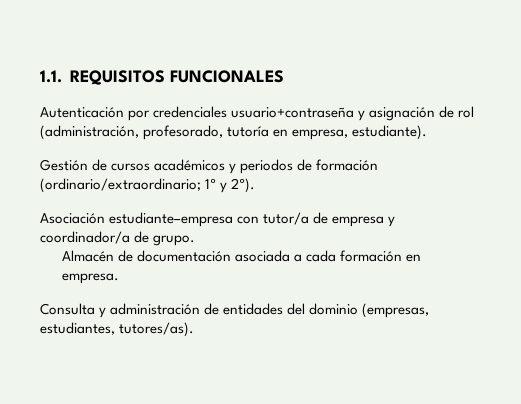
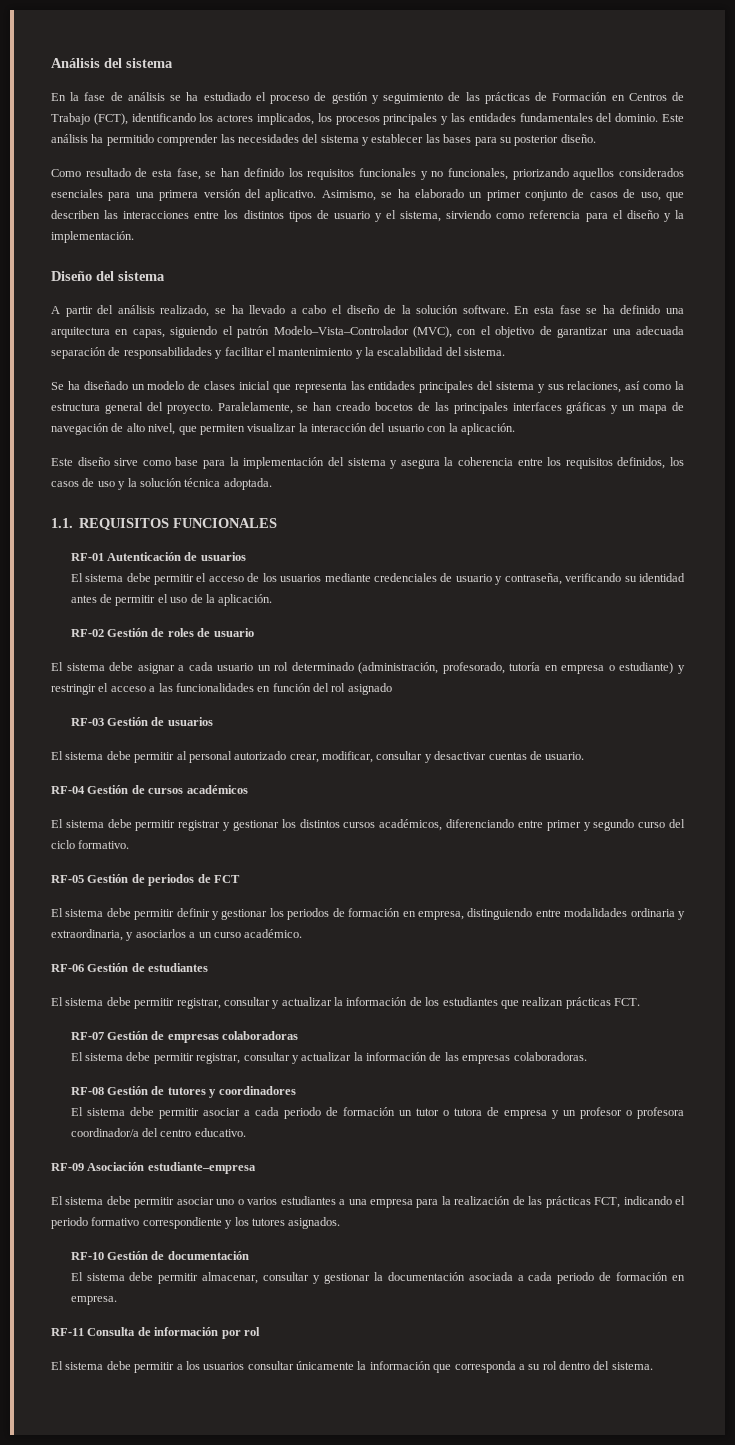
+ Análisis del sistema
+ En la fase de análisis se ha estudiado el proceso de gestión y seguimiento de las prácticas de Formación en Centros de Trabajo (FCT), identificando los actores implicados, los procesos principales y las entidades fundamentales del dominio. Este análisis ha permitido comprender las necesidades del sistema y establecer las bases para su posterior diseño.
+ Como resultado de esta fase, se han definido los requisitos funcionales y no funcionales, priorizando aquellos considerados esenciales para una primera versión del aplicativo. Asimismo, se ha elaborado un primer conjunto de casos de uso, que describen las interacciones entre los distintos tipos de usuario y el sistema, sirviendo como referencia para el diseño y la implementación.
+ Diseño del sistema
+ A partir del análisis realizado, se ha llevado a cabo el diseño de la solución software. En esta fase se ha definido una arquitectura en capas, siguiendo el patrón Modelo–Vista–Controlador (MVC), con el objetivo de garantizar una adecuada separación de responsabilidades y facilitar el mantenimiento y la escalabilidad del sistema.
+ Se ha diseñado un modelo de clases inicial que representa las entidades principales del sistema y sus relaciones, así como la estructura general del proyecto. Paralelamente, se han creado bocetos de las principales interfaces gráficas y un mapa de navegación de alto nivel, que permiten visualizar la interacción del usuario con la aplicación.
+ Este diseño sirve como base para la implementación del sistema y asegura la coherencia entre los requisitos definidos, los casos de uso y la solución técnica adoptada.
  1.1. REQUISITOS FUNCIONALES
- Autenticación por credenciales usuario+contraseña y asignación de rol (administración, profesorado, tutoría en empresa, estudiante).
- Gestión de cursos académicos y periodos de formación (ordinario/extraordinario; 1º y 2º).
- Asociación estudiante–empresa con tutor/a de empresa y coordinador/a de grupo.
- Almacén de documentación asociada a cada formación en empresa.
+ RF-01 Autenticación de usuarios
+ El sistema debe permitir el acceso de los usuarios mediante credenciales de usuario y contraseña, verificando su identidad antes de permitir el uso de la aplicación.
+ RF-02 Gestión de roles de usuario
+ El sistema debe asignar a cada usuario un rol determinado (administración, profesorado, tutoría en empresa o estudiante) y restringir el acceso a las funcionalidades en función del rol asignado
+ RF-03 Gestión de usuarios
+ El sistema debe permitir al personal autorizado crear, modificar, consultar y desactivar cuentas de usuario.
+ RF-04 Gestión de cursos académicos
+ El sistema debe permitir registrar y gestionar los distintos cursos académicos, diferenciando entre primer y segundo curso del ciclo formativo.
+ RF-05 Gestión de periodos de FCT
+ El sistema debe permitir definir y gestionar los periodos de formación en empresa, distinguiendo entre modalidades ordinaria y extraordinaria, y asociarlos a un curso académico.
+ RF-06 Gestión de estudiantes
+ El sistema debe permitir registrar, consultar y actualizar la información de los estudiantes que realizan prácticas FCT.
+ RF-07 Gestión de empresas colaboradoras
+ El sistema debe permitir registrar, consultar y actualizar la información de las empresas colaboradoras.
+ RF-08 Gestión de tutores y coordinadores
+ El sistema debe permitir asociar a cada periodo de formación un tutor o tutora de empresa y un profesor o profesora coordinador/a del centro educativo.
+ RF-09 Asociación estudiante–empresa
+ El sistema debe permitir asociar uno o varios estudiantes a una empresa para la realización de las prácticas FCT, indicando el periodo formativo correspondiente y los tutores asignados.
+ RF-10 Gestión de documentación
+ El sistema debe permitir almacenar, consultar y gestionar la documentación asociada a cada periodo de formación en empresa.
- Consulta y administración de entidades del dominio (empresas, estudiantes, tutores/as).
+ RF-11 Consulta de información por rol
+ El sistema debe permitir a los usuarios consultar únicamente la información que corresponda a su rol dentro del sistema.

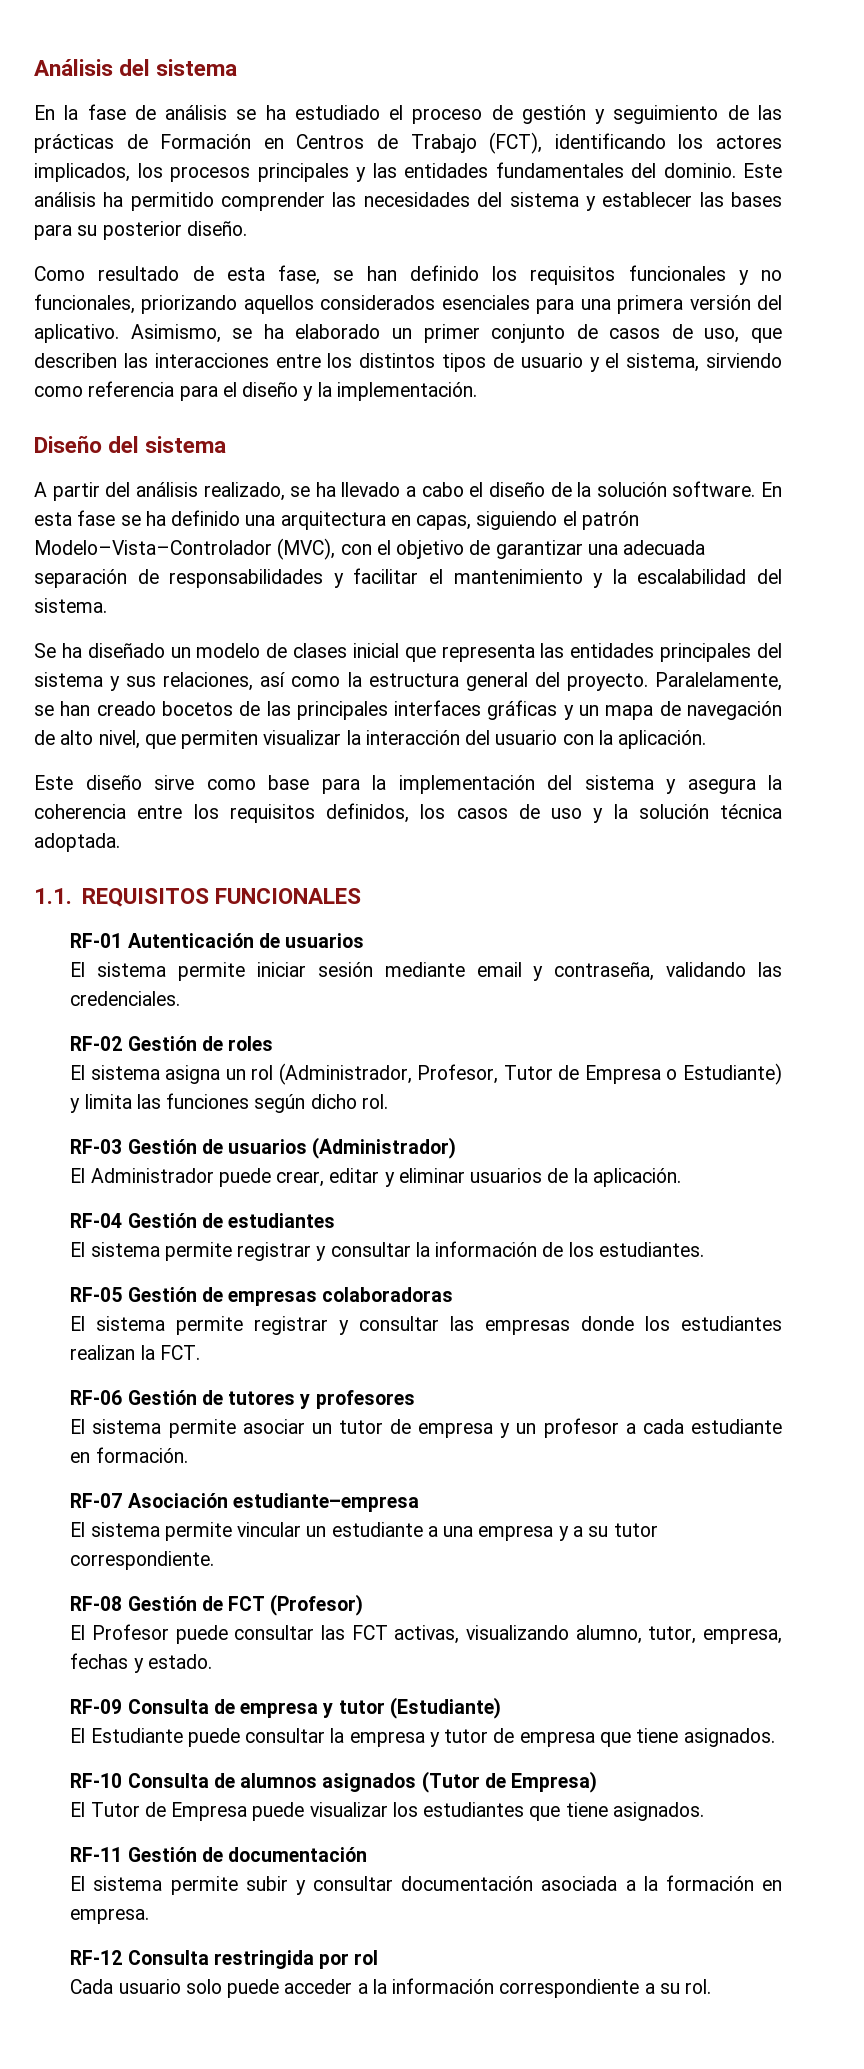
- El sistema debe permitir el acceso de los usuarios mediante credenciales de usuario y contraseña, verificando su identidad antes de permitir el uso de la aplicación.
+ El sistema permite iniciar sesión mediante email y contraseña, validando las credenciales.
- RF-02 Gestión de roles de usuario
- El sistema debe asignar a cada usuario un rol determinado (administración, profesorado, tutoría en empresa o estudiante) y restringir el acceso a las funcionalidades en función del rol asignado
+ RF-02 Gestión de roles
+ El sistema asigna un rol (Administrador, Profesor, Tutor de Empresa o Estudiante) y limita las funciones según dicho rol.
- RF-03 Gestión de usuarios
- El sistema debe permitir al personal autorizado crear, modificar, consultar y desactivar cuentas de usuario.
- RF-04 Gestión de cursos académicos
- El sistema debe permitir registrar y gestionar los distintos cursos académicos, diferenciando entre primer y segundo curso del ciclo formativo.
- RF-05 Gestión de periodos de FCT
- El sistema debe permitir definir y gestionar los periodos de formación en empresa, distinguiendo entre modalidades ordinaria y extraordinaria, y asociarlos a un curso académico.
- RF-06 Gestión de estudiantes
- El sistema debe permitir registrar, consultar y actualizar la información de los estudiantes que realizan prácticas FCT.
- RF-07 Gestión de empresas colaboradoras
+ RF-03 Gestión de usuarios (Administrador)
+ El Administrador puede crear, editar y eliminar usuarios de la aplicación.
+ RF-04 Gestión de estudiantes
+ El sistema permite registrar y consultar la información de los estudiantes.
+ RF-05 Gestión de empresas colaboradoras
- El sistema debe permitir registrar, consultar y actualizar la información de las empresas colaboradoras.
- RF-08 Gestión de tutores y coordinadores
- El sistema debe permitir asociar a cada periodo de formación un tutor o tutora de empresa y un profesor o profesora coordinador/a del centro educativo.
- RF-09 Asociación estudiante–empresa
- El sistema debe permitir asociar uno o varios estudiantes a una empresa para la realización de las prácticas FCT, indicando el periodo formativo correspondiente y los tutores asignados.
- RF-10 Gestión de documentación
+ El sistema permite registrar y consultar las empresas donde los estudiantes realizan la FCT.
+ RF-06 Gestión de tutores y profesores
+ El sistema permite asociar un tutor de empresa y un profesor a cada estudiante en formación.
+ RF-07 Asociación estudiante–empresa
+ El sistema permite vincular un estudiante a una empresa y a su tutor correspondiente.
+ RF-08 Gestión de FCT (Profesor)
+ El Profesor puede consultar las FCT activas, visualizando alumno, tutor, empresa, fechas y estado.
+ RF-09 Consulta de empresa y tutor (Estudiante)
+ El Estudiante puede consultar la empresa y tutor de empresa que tiene asignados.
+ RF-10 Consulta de alumnos asignados (Tutor de Empresa)
+ El Tutor de Empresa puede visualizar los estudiantes que tiene asignados.
+ RF-11 Gestión de documentación
- El sistema debe permitir almacenar, consultar y gestionar la documentación asociada a cada periodo de formación en empresa.
- RF-11 Consulta de información por rol
- El sistema debe permitir a los usuarios consultar únicamente la información que corresponda a su rol dentro del sistema.
+ El sistema permite subir y consultar documentación asociada a la formación en empresa.
+ RF-12 Consulta restringida por rol
+ Cada usuario solo puede acceder a la información correspondiente a su rol.

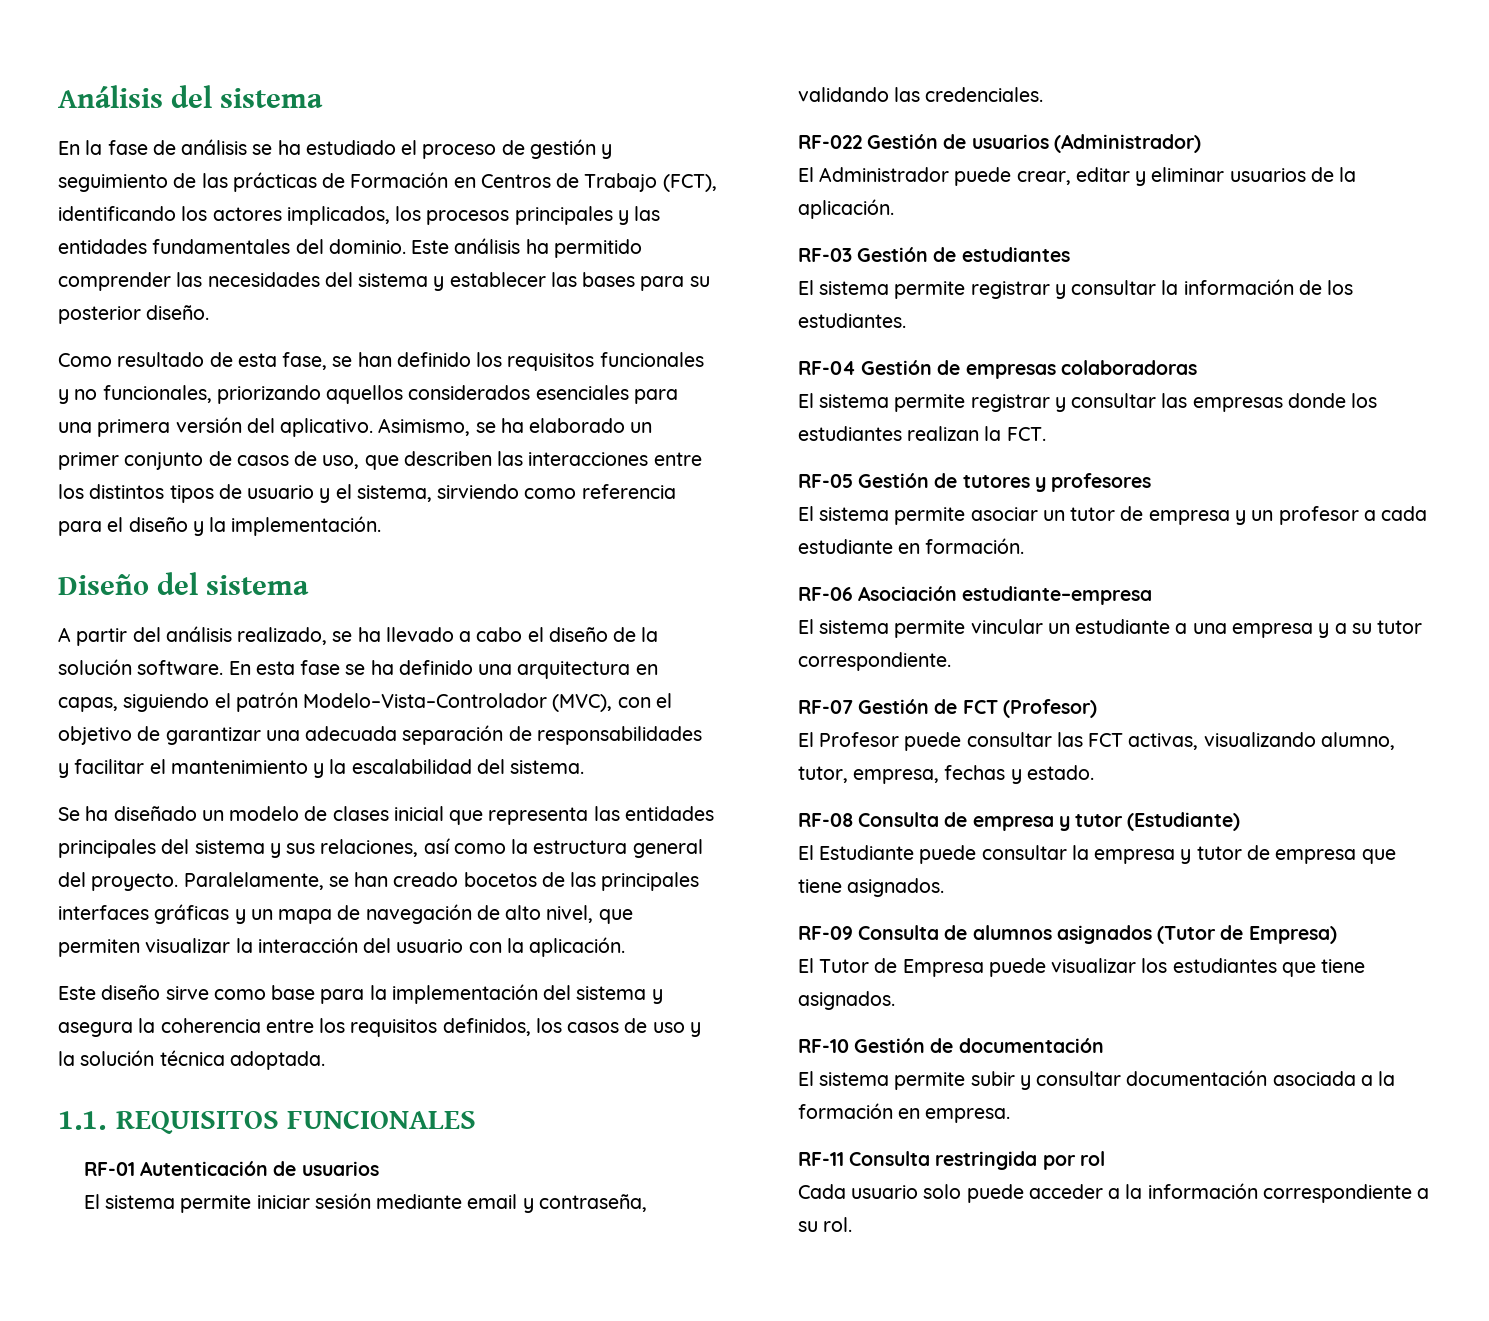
- RF-02 Gestión de roles
- El sistema asigna un rol (Administrador, Profesor, Tutor de Empresa o Estudiante) y limita las funciones según dicho rol.
- RF-03 Gestión de usuarios (Administrador)
+ RF-022 Gestión de usuarios (Administrador)
- RF-04 Gestión de estudiantes
+ RF-03 Gestión de estudiantes
- RF-05 Gestión de empresas colaboradoras
+ RF-04 Gestión de empresas colaboradoras
- RF-06 Gestión de tutores y profesores
+ RF-05 Gestión de tutores y profesores
- RF-07 Asociación estudiante–empresa
+ RF-06 Asociación estudiante–empresa
- RF-08 Gestión de FCT (Profesor)
+ RF-07 Gestión de FCT (Profesor)
- RF-09 Consulta de empresa y tutor (Estudiante)
+ RF-08 Consulta de empresa y tutor (Estudiante)
- RF-10 Consulta de alumnos asignados (Tutor de Empresa)
+ RF-09 Consulta de alumnos asignados (Tutor de Empresa)
- RF-11 Gestión de documentación
+ RF-10 Gestión de documentación
- RF-12 Consulta restringida por rol
+ RF-11 Consulta restringida por rol

